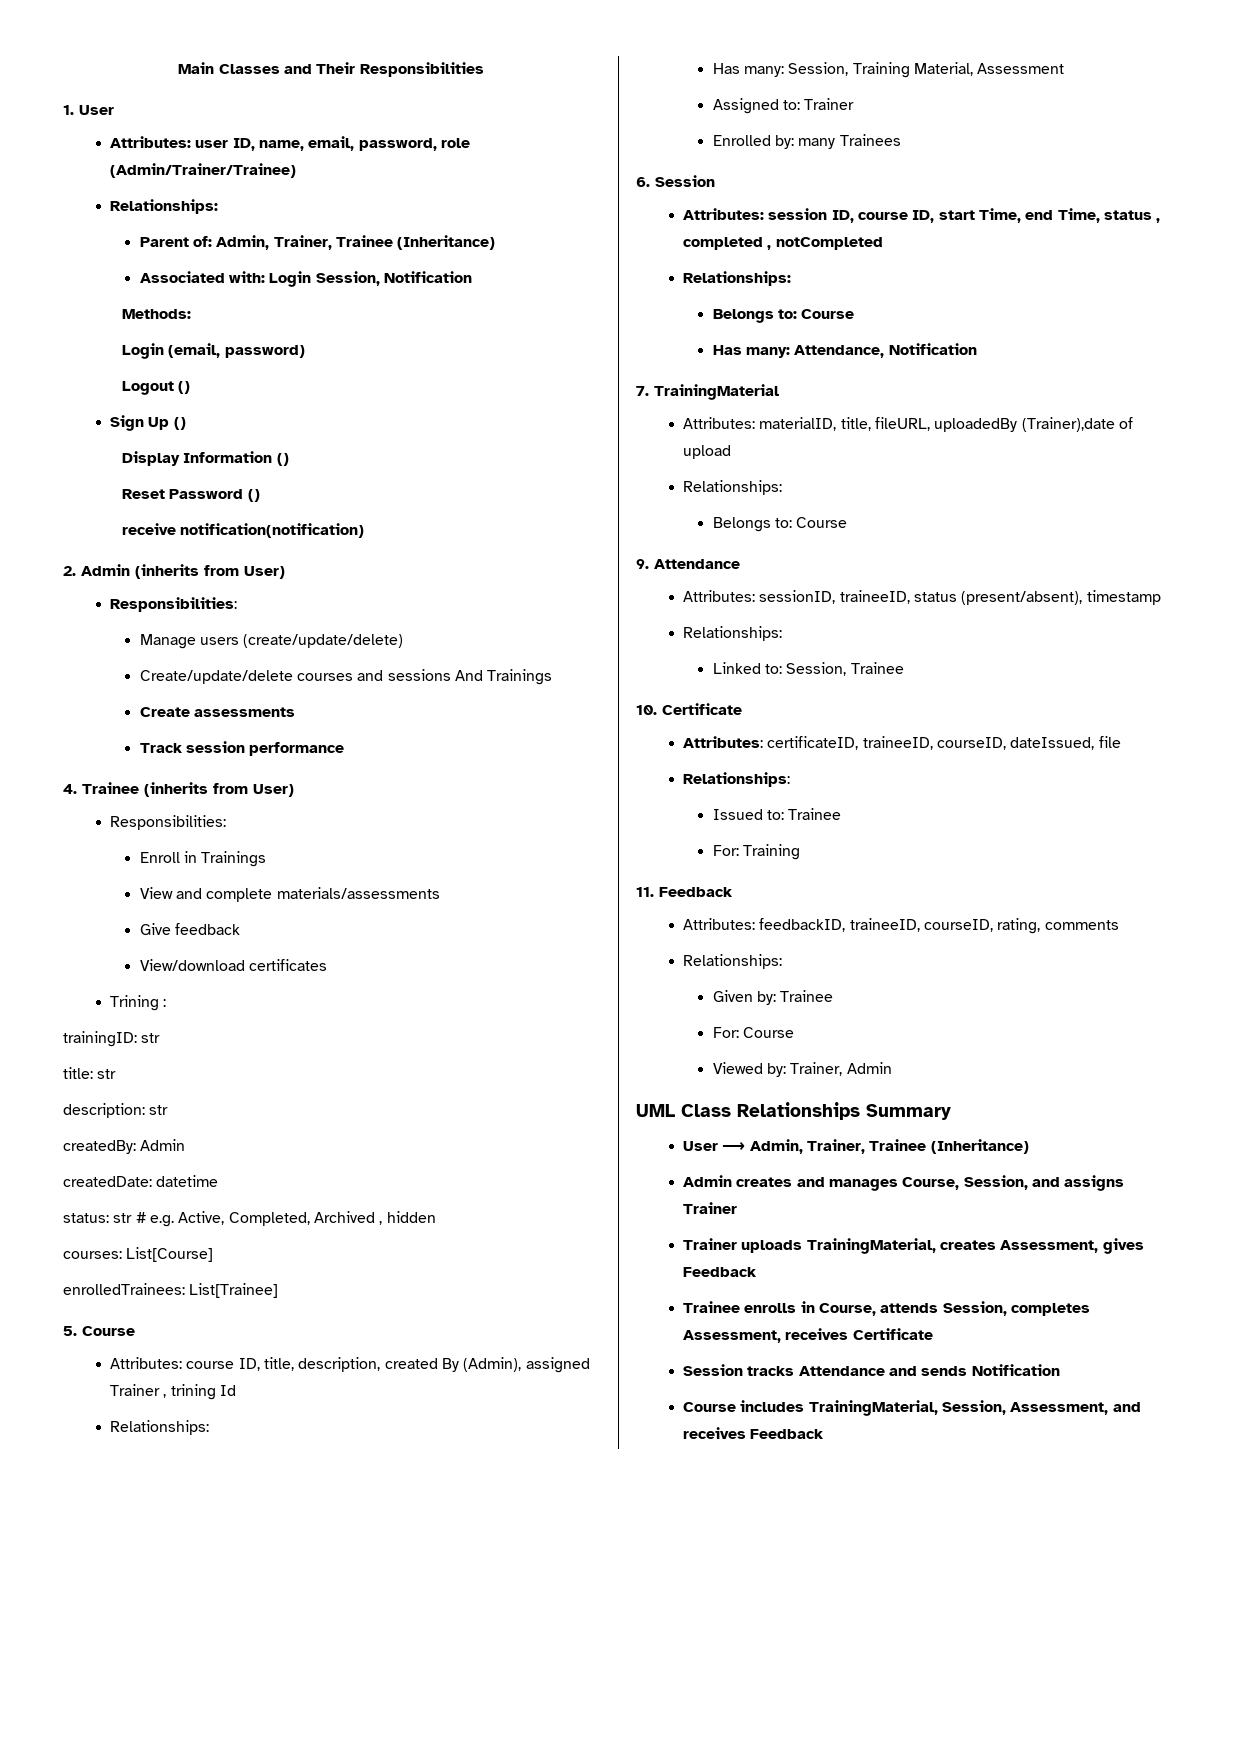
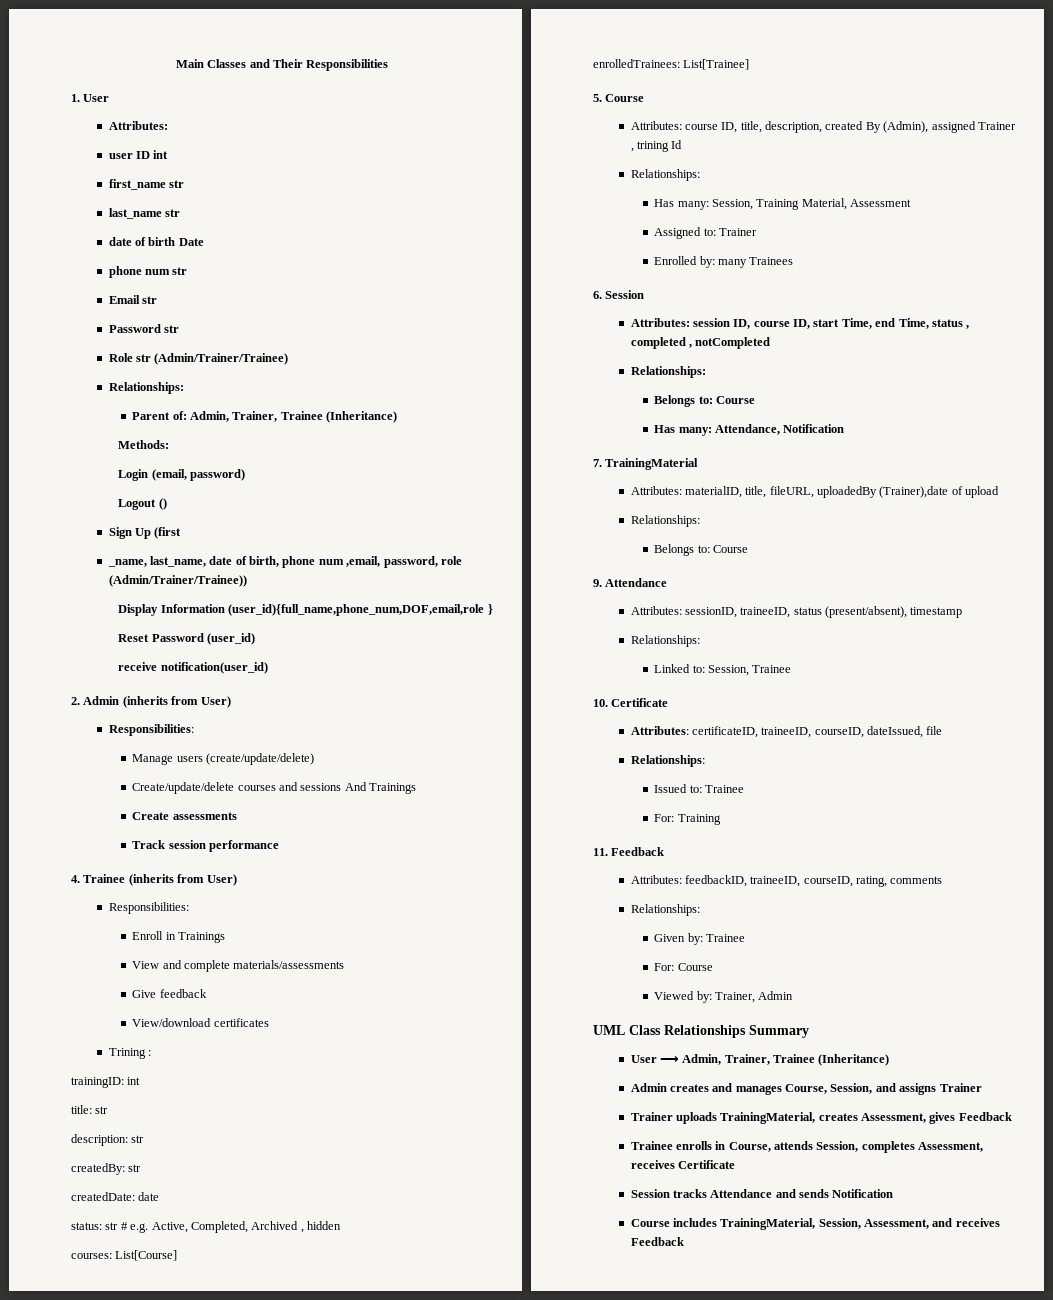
  1. User
- Attributes: user ID, name, email, password, role (Admin/Trainer/Trainee)
+ Attributes:
+ user ID int
+ first_name str
+ last_name str
+ date of birth Date
+ phone num str
+ Email str
+ Password str
+ Role str (Admin/Trainer/Trainee)
- Associated with: Login Session, Notification
- Sign Up ()
+ Sign Up (first
+ _name, last_name, date of birth, phone num ,email, password, role (Admin/Trainer/Trainee))
- Display Information ()
+ Display Information (user_id){full_name,phone_num,DOF,email,role }
- Reset Password ()
+ Reset Password (user_id)
- receive notification(notification)
+ receive notification(user_id)
- trainingID: str
+ trainingID: int
- createdBy: Admin
+ createdBy: str
- createdDate: datetime
+ createdDate: date

